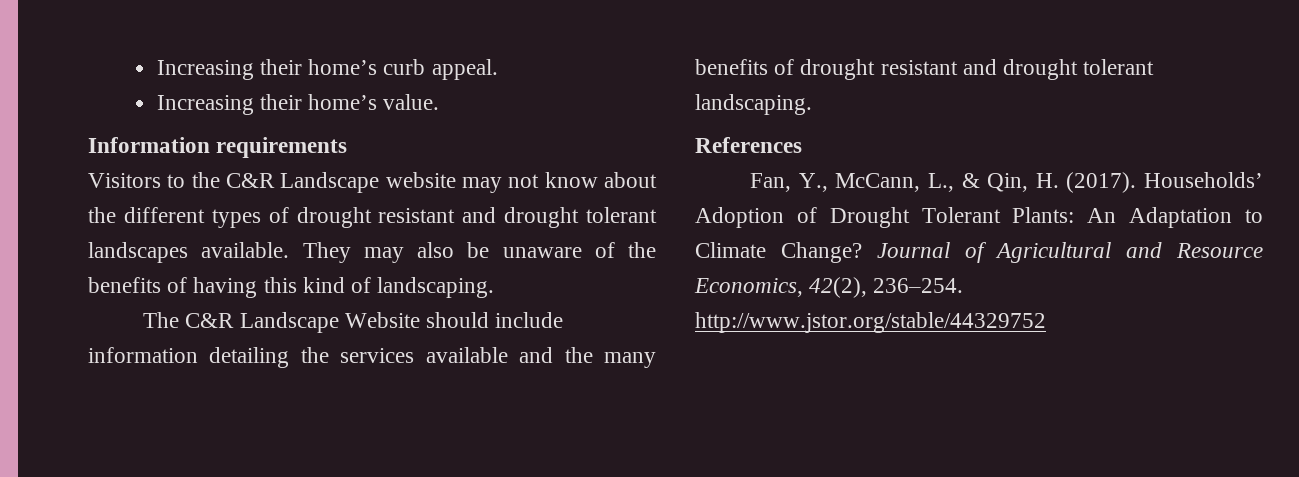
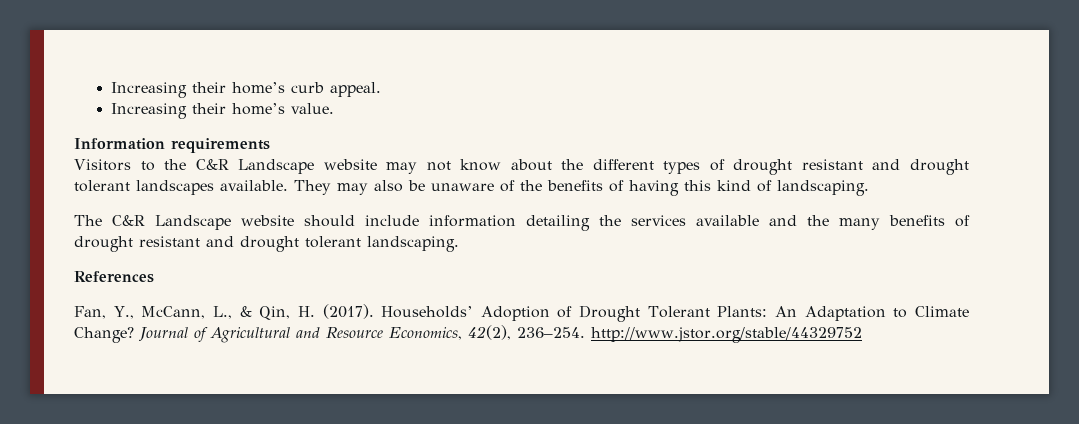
- The C&R Landscape Website should include information detailing the services available and the many benefits of drought resistant and drought tolerant landscaping.
+ The C&R Landscape website should include information detailing the services available and the many benefits of drought resistant and drought tolerant landscaping.

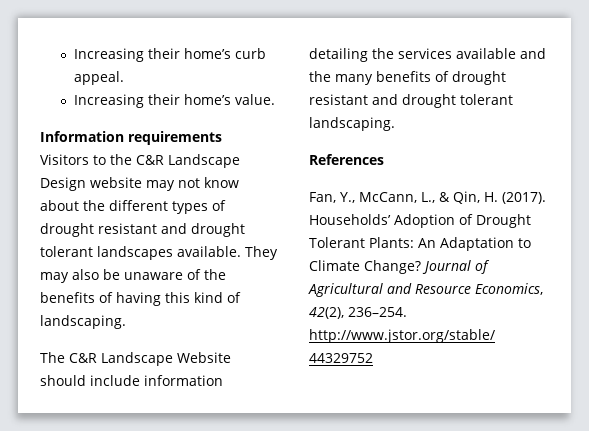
- Visitors to the C&R Landscape website may not know about the different types of drought resistant and drought tolerant landscapes available.
+ Visitors to the C&R Landscape Design website may not know about the different types of drought resistant and drought tolerant landscapes available.
- The C&R Landscape website should include information detailing the services available and the many benefits of drought resistant and drought tolerant landscaping.
+ The C&R Landscape Website should include information detailing the services available and the many benefits of drought resistant and drought tolerant landscaping.

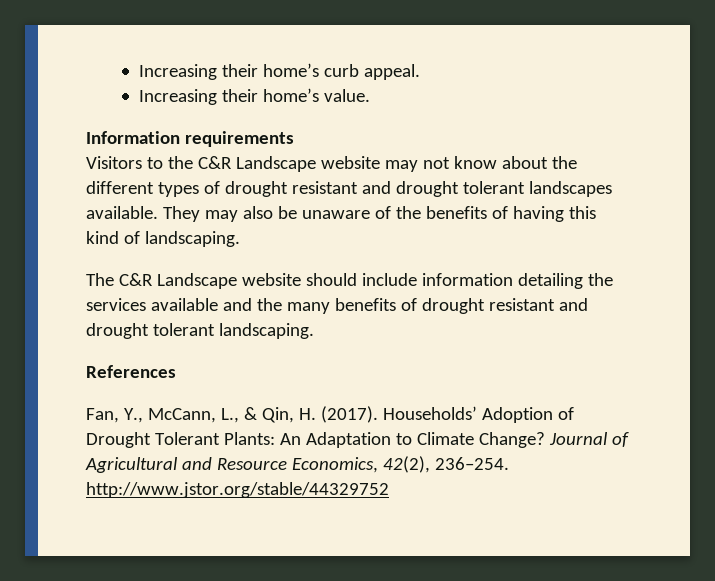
- Visitors to the C&R Landscape Design website may not know about the different types of drought resistant and drought tolerant landscapes available.
+ Visitors to the C&R Landscape website may not know about the different types of drought resistant and drought tolerant landscapes available.
- The C&R Landscape Website should include information detailing the services available and the many benefits of drought resistant and drought tolerant landscaping.
+ The C&R Landscape website should include information detailing the services available and the many benefits of drought resistant and drought tolerant landscaping.

